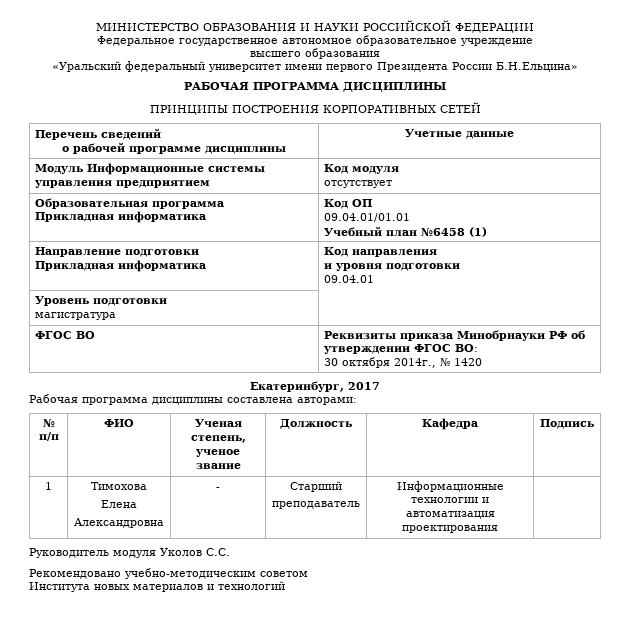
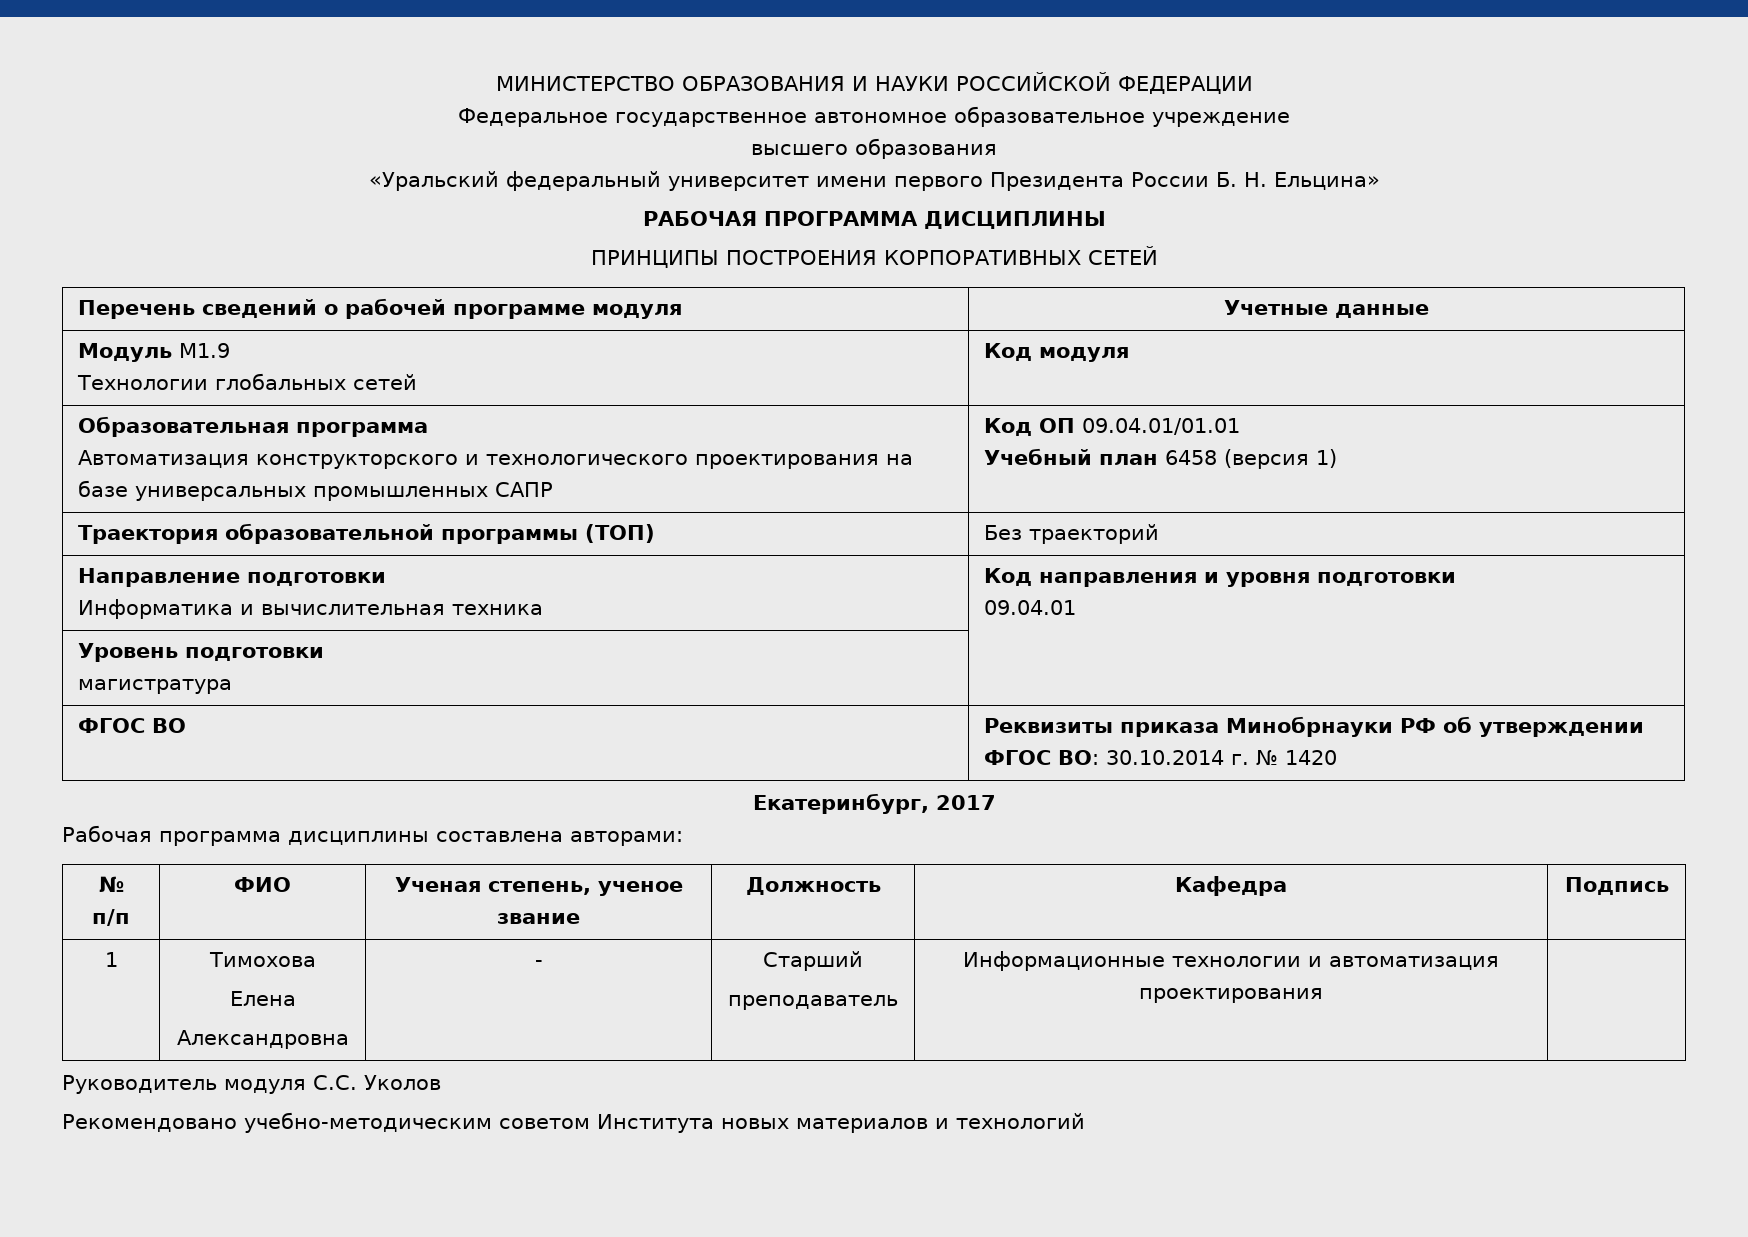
- «Уральский федеральный университет имени первого Президента России Б.Н.Ельцина»
+ «Уральский федеральный университет имени первого Президента России Б. Н. Ельцина»
- Перечень сведений
- о рабочей программе дисциплины | Учетные данные
+ Перечень сведений о рабочей программе модуля | Учетные данные
- Модуль Информационные системы управления предприятием | Код модуля
- отсутствует
+ Модуль М1.9
+ Технологии глобальных сетей | Код модуля
  Образовательная программа
- Прикладная информатика | Код ОП
- 09.04.01/01.01
- Учебный план №6458 (1)
+ Автоматизация конструкторского и технологического проектирования на базе универсальных промышленных САПР | Код ОП 09.04.01/01.01
+ Учебный план 6458 (версия 1)
+ Траектория образовательной программы (ТОП) | Без траекторий
  Направление подготовки
- Прикладная информатика | Код направления
- и уровня подготовки
+ Информатика и вычислительная техника | Код направления и уровня подготовки
- ФГОС ВО | Реквизиты приказа Минобрнауки РФ об утверждении ФГОС ВО:
- 30 октября 2014г., № 1420
+ ФГОС ВО | Реквизиты приказа Минобрнауки РФ об утверждении ФГОС ВО: 30.10.2014 г. № 1420
- Руководитель модуля Уколов С.С.
+ Руководитель модуля С.С. Уколов
- Рекомендовано учебно-методическим советом
- Института новых материалов и технологий
+ Рекомендовано учебно-методическим советом Института новых материалов и технологий

